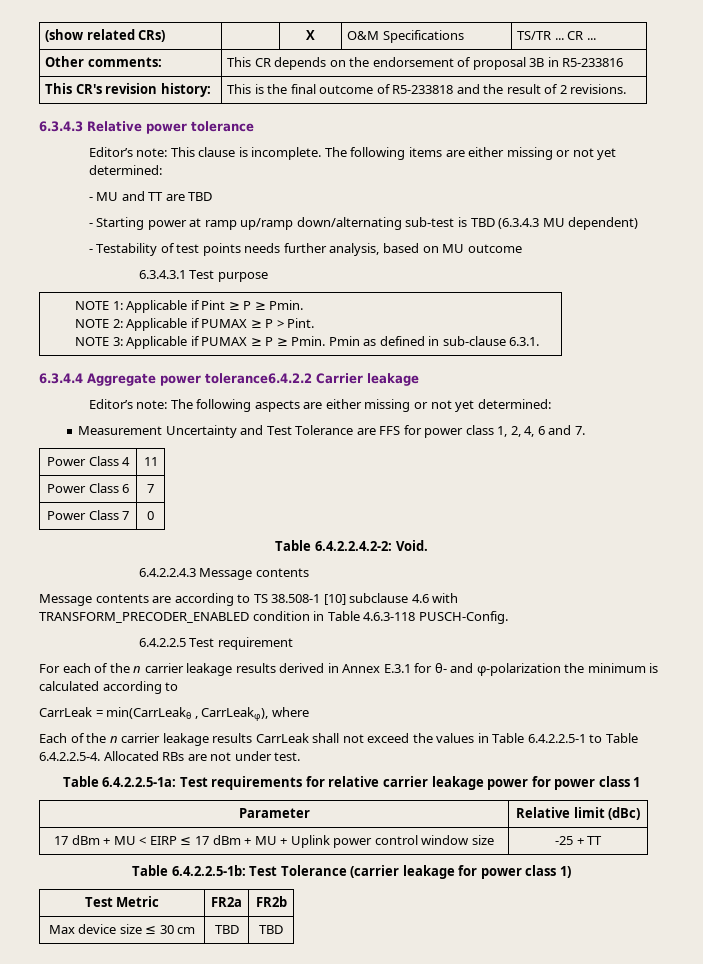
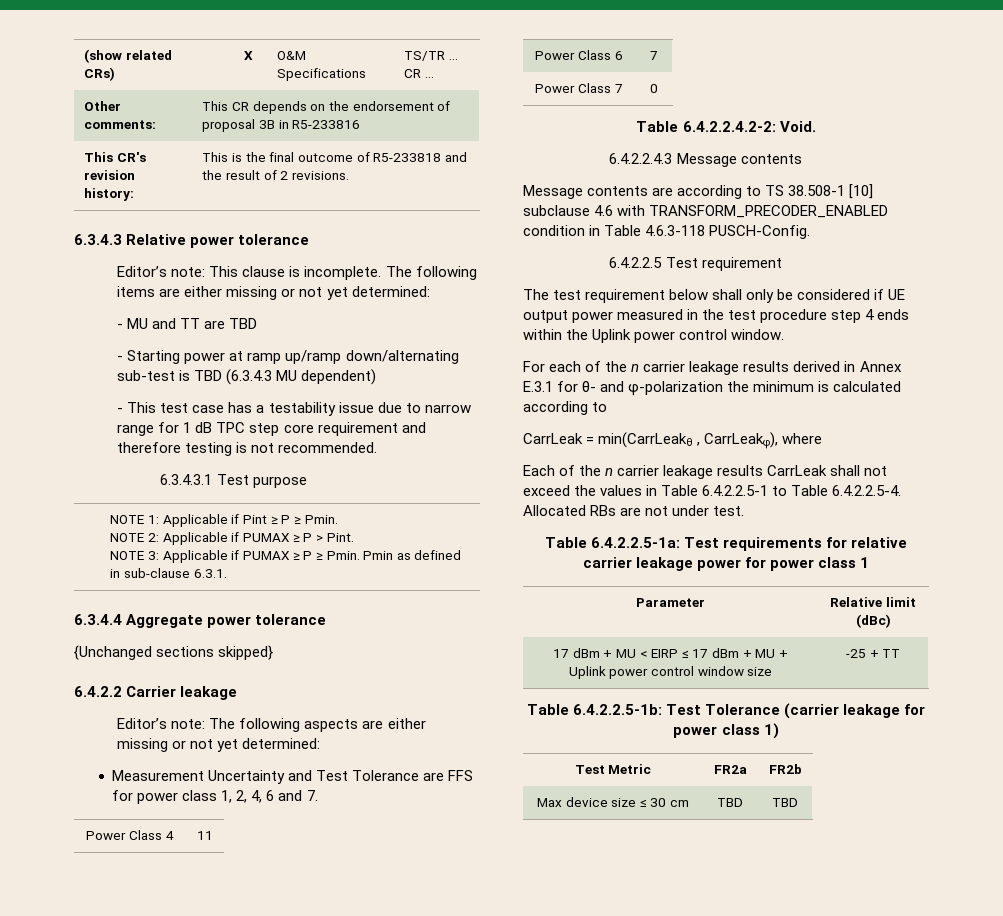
- - Testability of test points needs further analysis, based on MU outcome
+ - This test case has a testability issue due to narrow range for 1 dB TPC step core requirement and therefore testing is not recommended.
- 6.3.4.4 Aggregate power tolerance6.4.2.2 Carrier leakage
+ 6.3.4.4 Aggregate power tolerance
+ {Unchanged sections skipped}
+ 6.4.2.2 Carrier leakage
+ The test requirement below shall only be considered if UE output power measured in the test procedure step 4 ends within the Uplink power control window.

